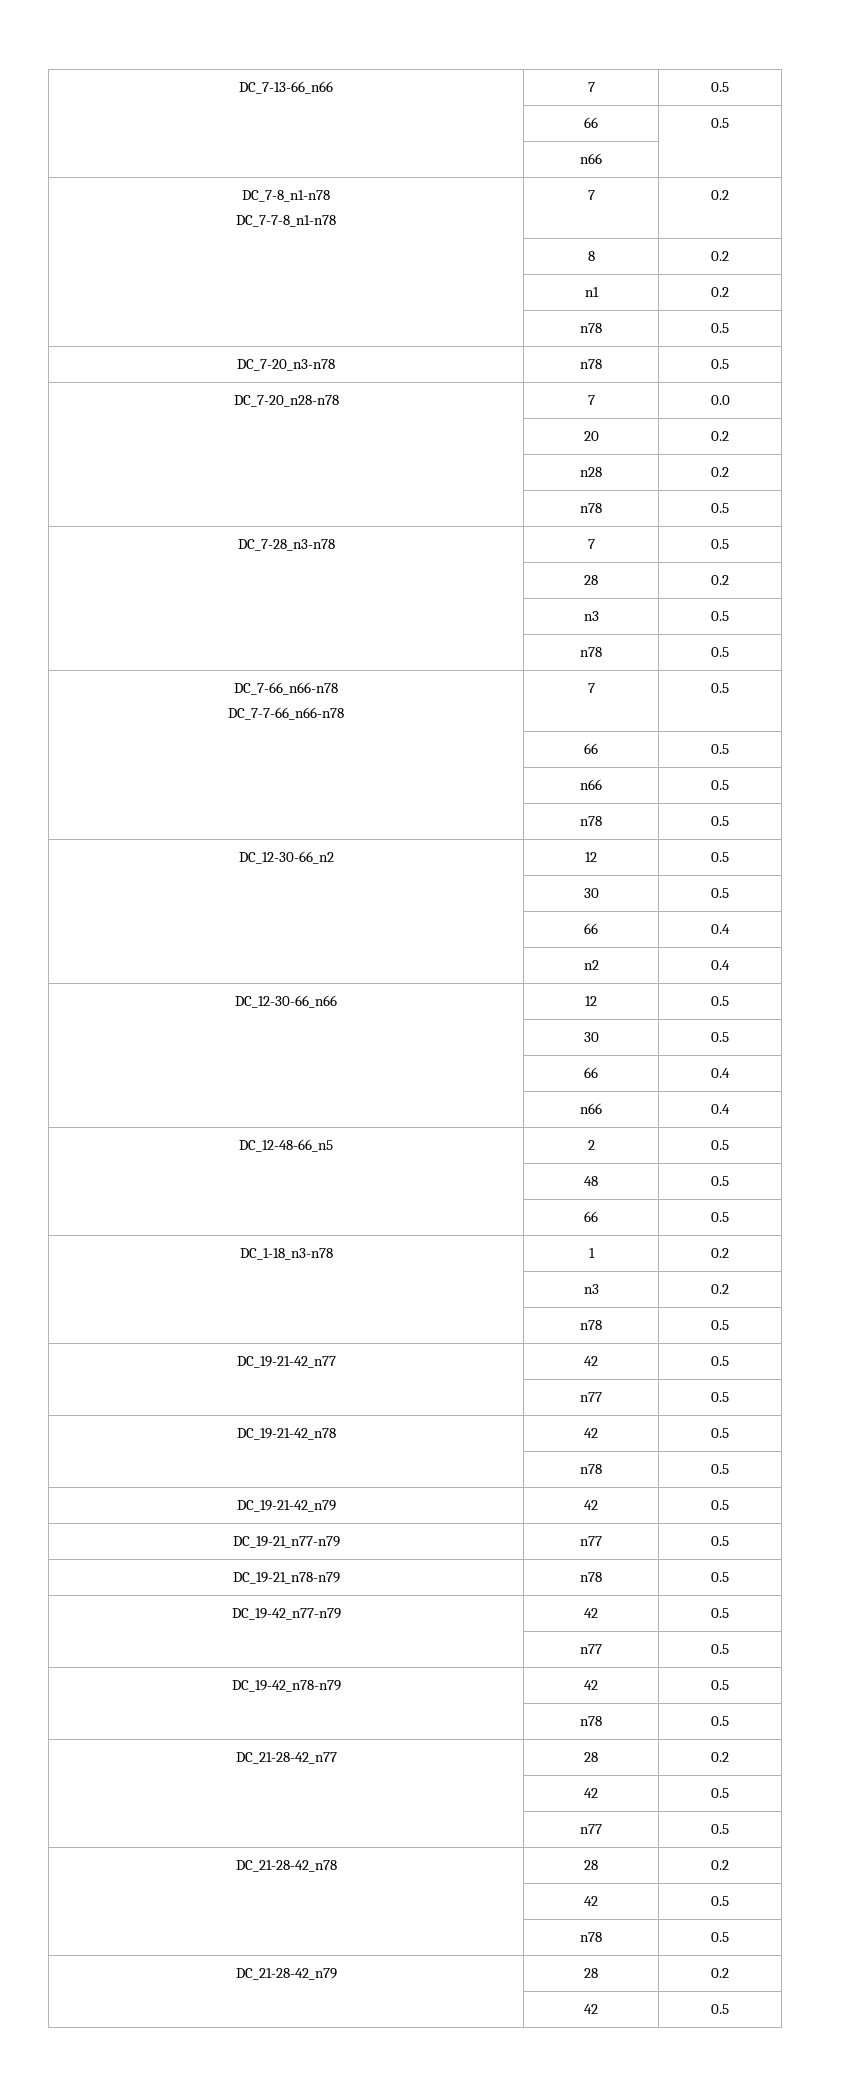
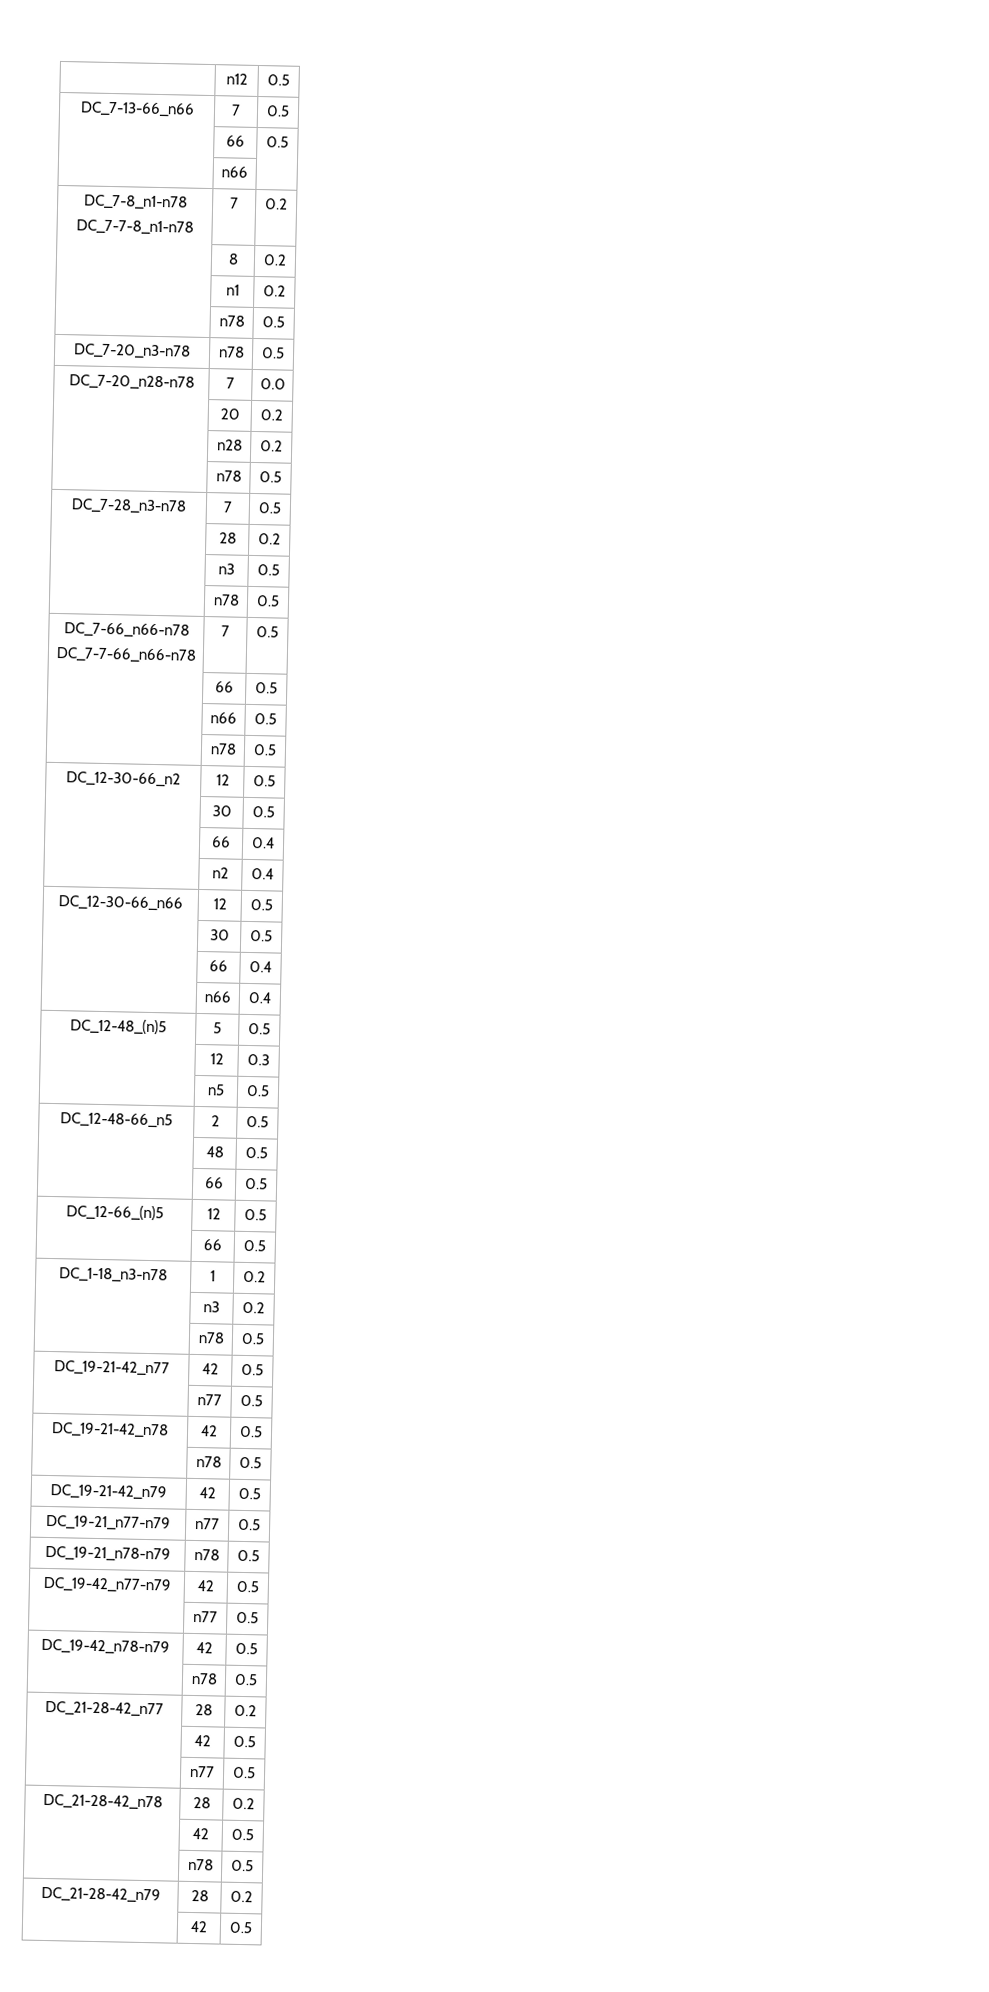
+ | n12 | 0.5
+ DC_12-48_(n)5 | 5 | 0.5
+ | 12 | 0.3
+ | n5 | 0.5
+ DC_12-66_(n)5 | 12 | 0.5
+ | 66 | 0.5

